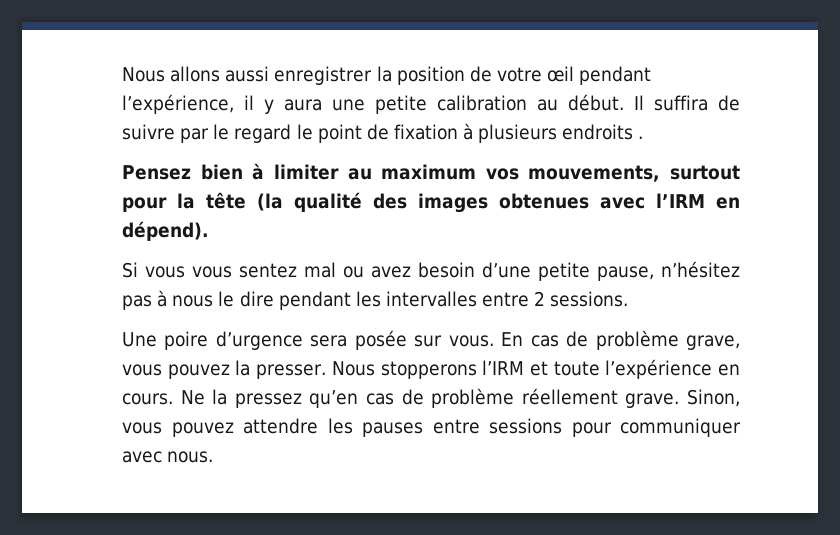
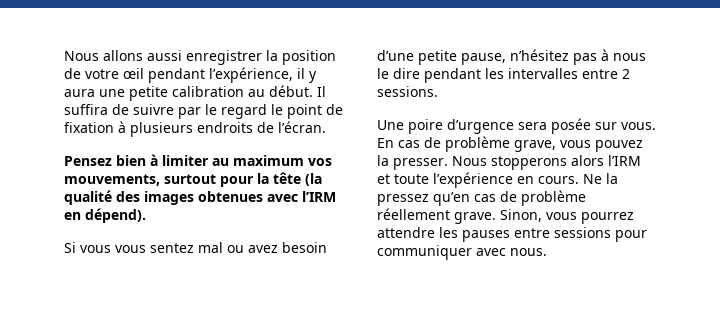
- Il suffira de suivre par le regard le point de fixation à plusieurs endroits .
+ Il suffira de suivre par le regard le point de fixation à plusieurs endroits de l’écran.
- Nous stopperons l’IRM et toute l’expérience en cours.
+ Nous stopperons alors l’IRM et toute l’expérience en cours.
- Sinon, vous pouvez attendre les pauses entre sessions pour communiquer avec nous.
+ Sinon, vous pourrez attendre les pauses entre sessions pour communiquer avec nous.

